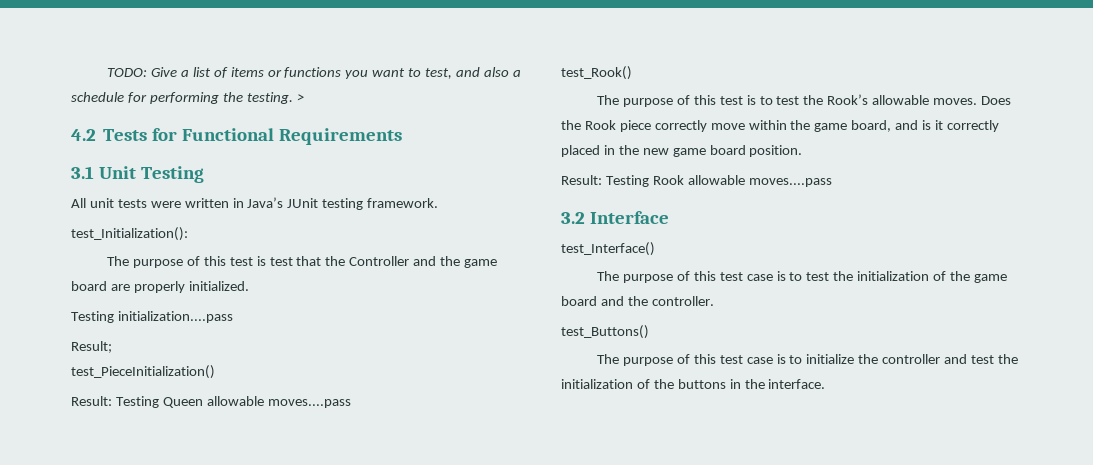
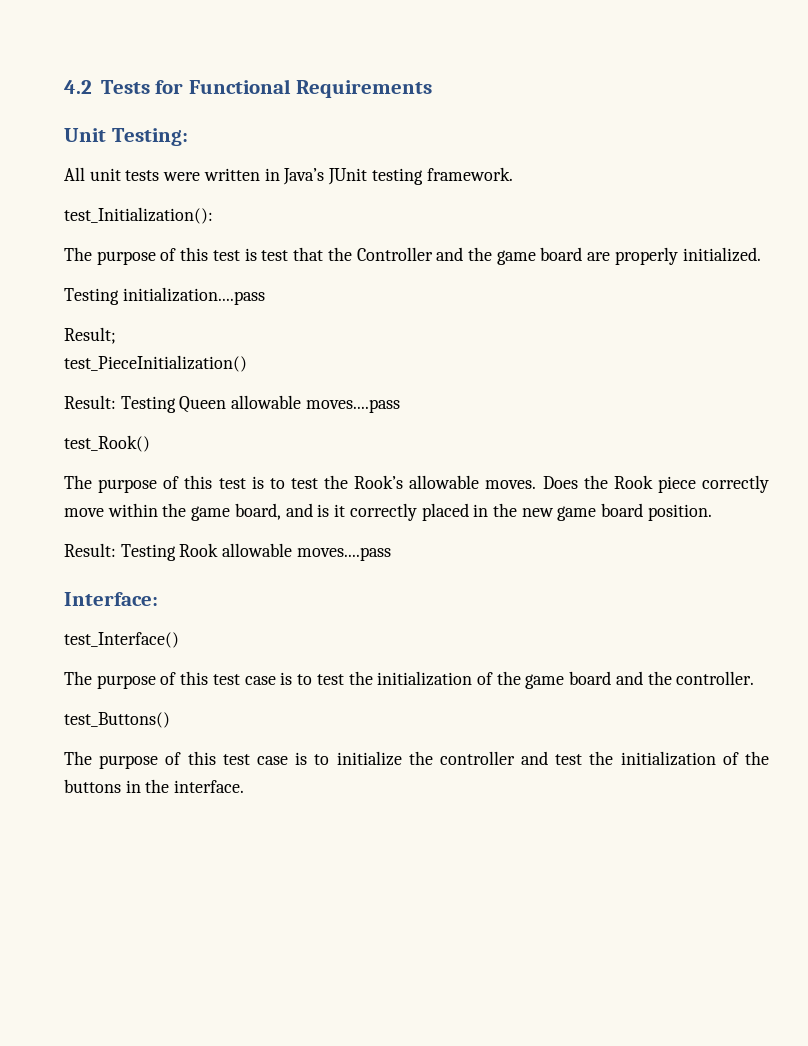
- TODO: Give a list of items or functions you want to test, and also a schedule for performing the testing. >
- 3.1 Unit Testing
+ Unit Testing:
- 3.2 Interface
+ Interface:

